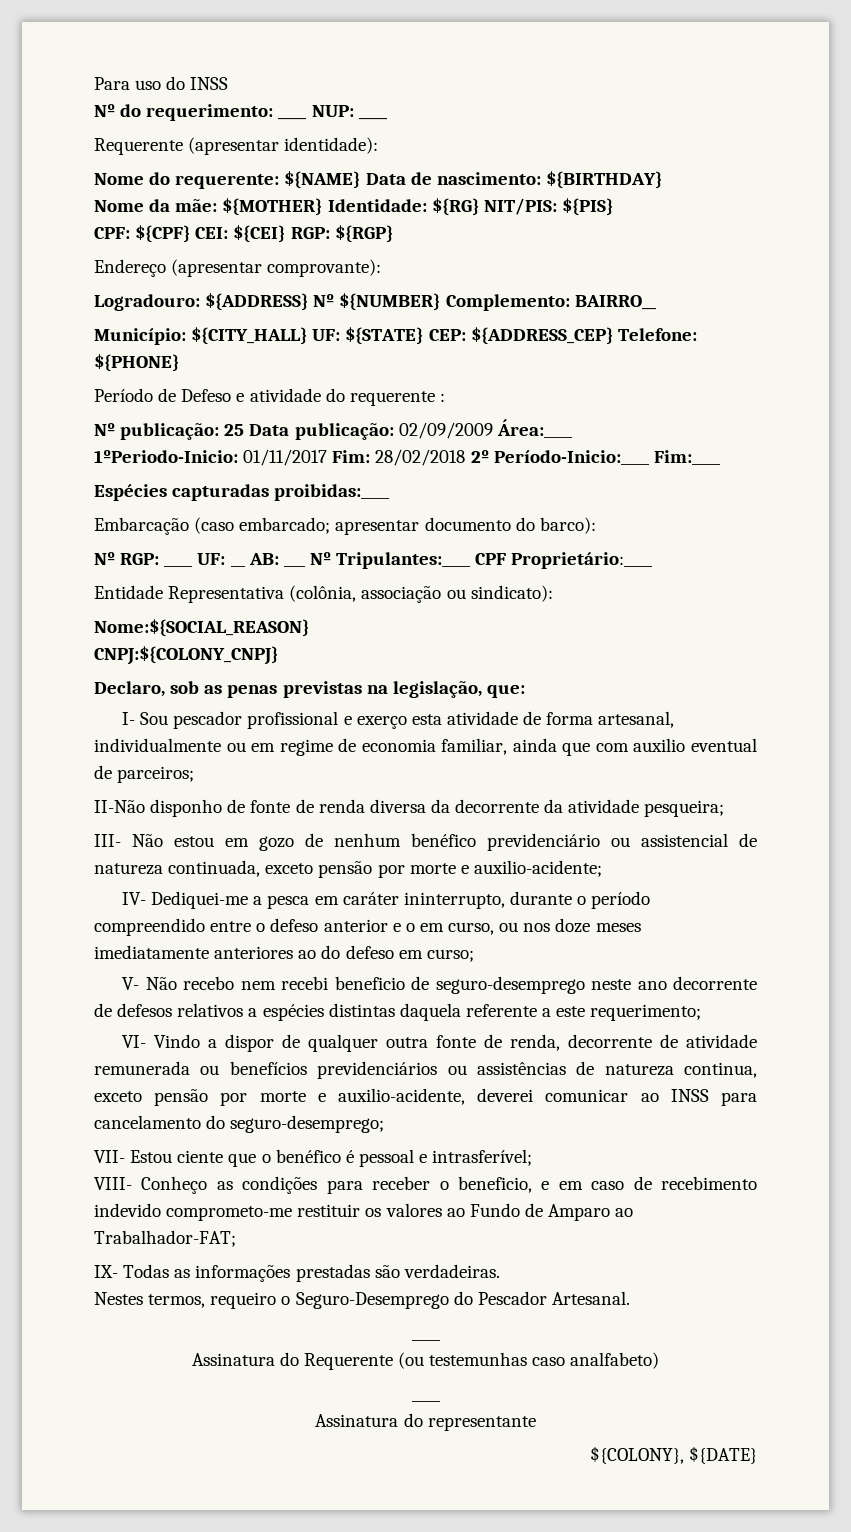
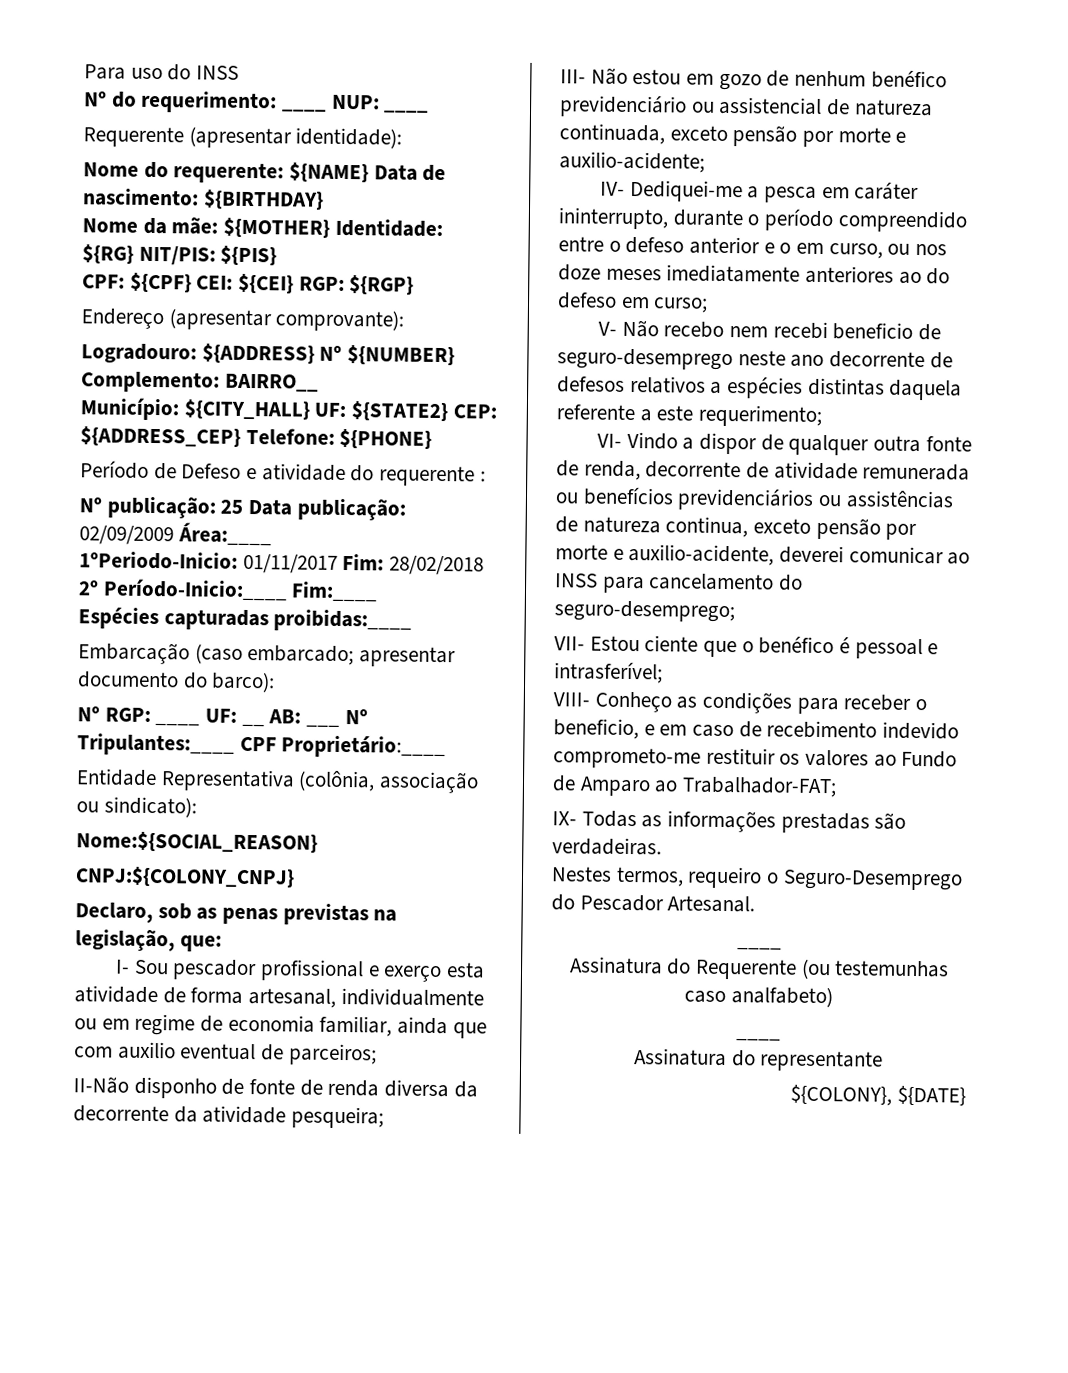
- Município: ${CITY_HALL} UF: ${STATE} CEP: ${ADDRESS_CEP} Telefone: ${PHONE}
+ Município: ${CITY_HALL} UF: ${STATE2} CEP: ${ADDRESS_CEP} Telefone: ${PHONE}

